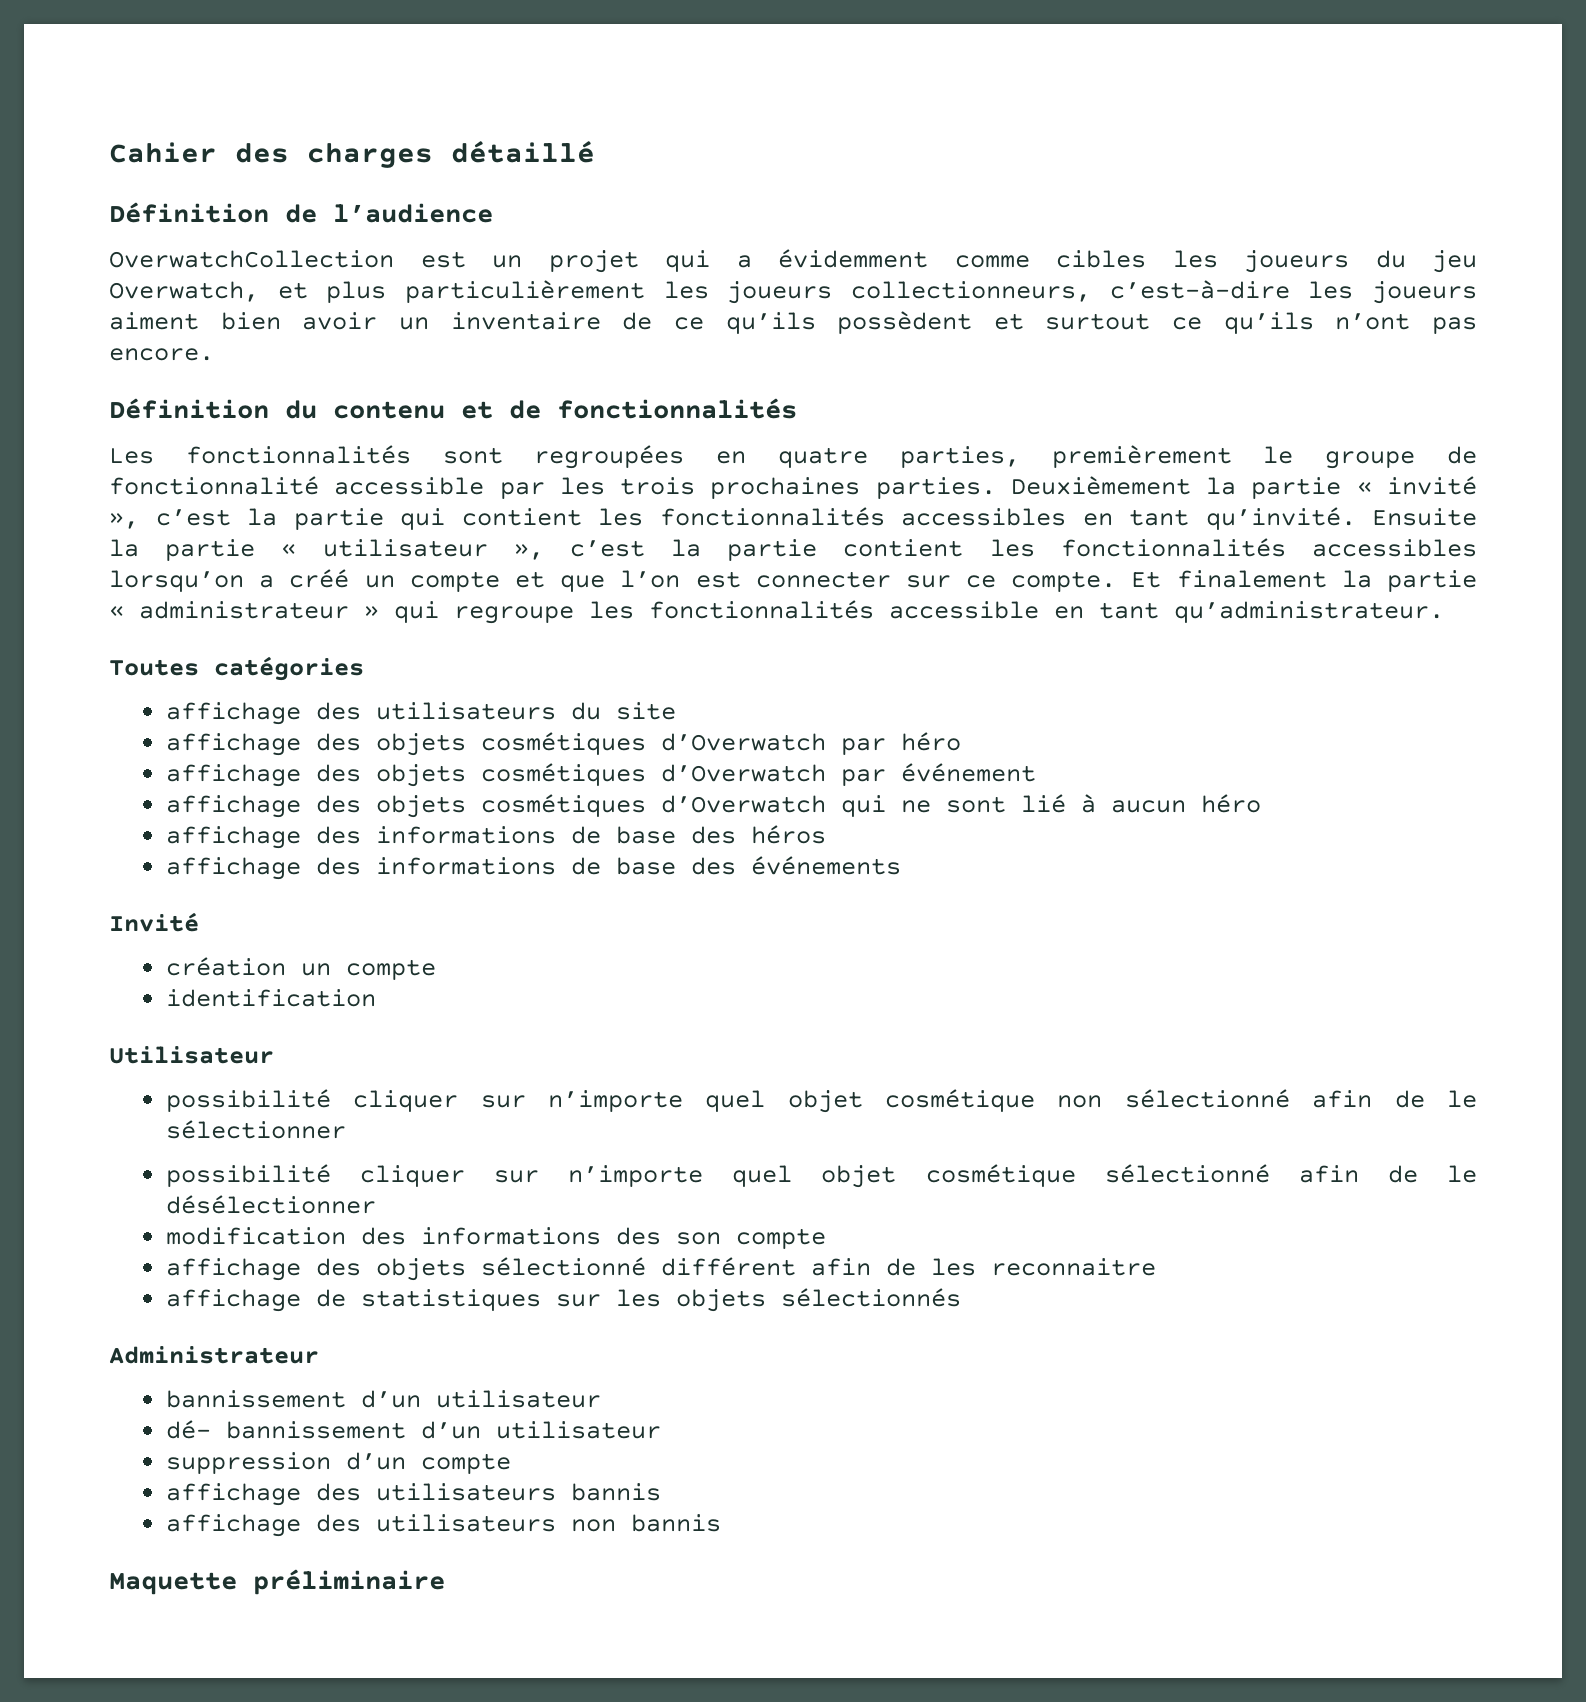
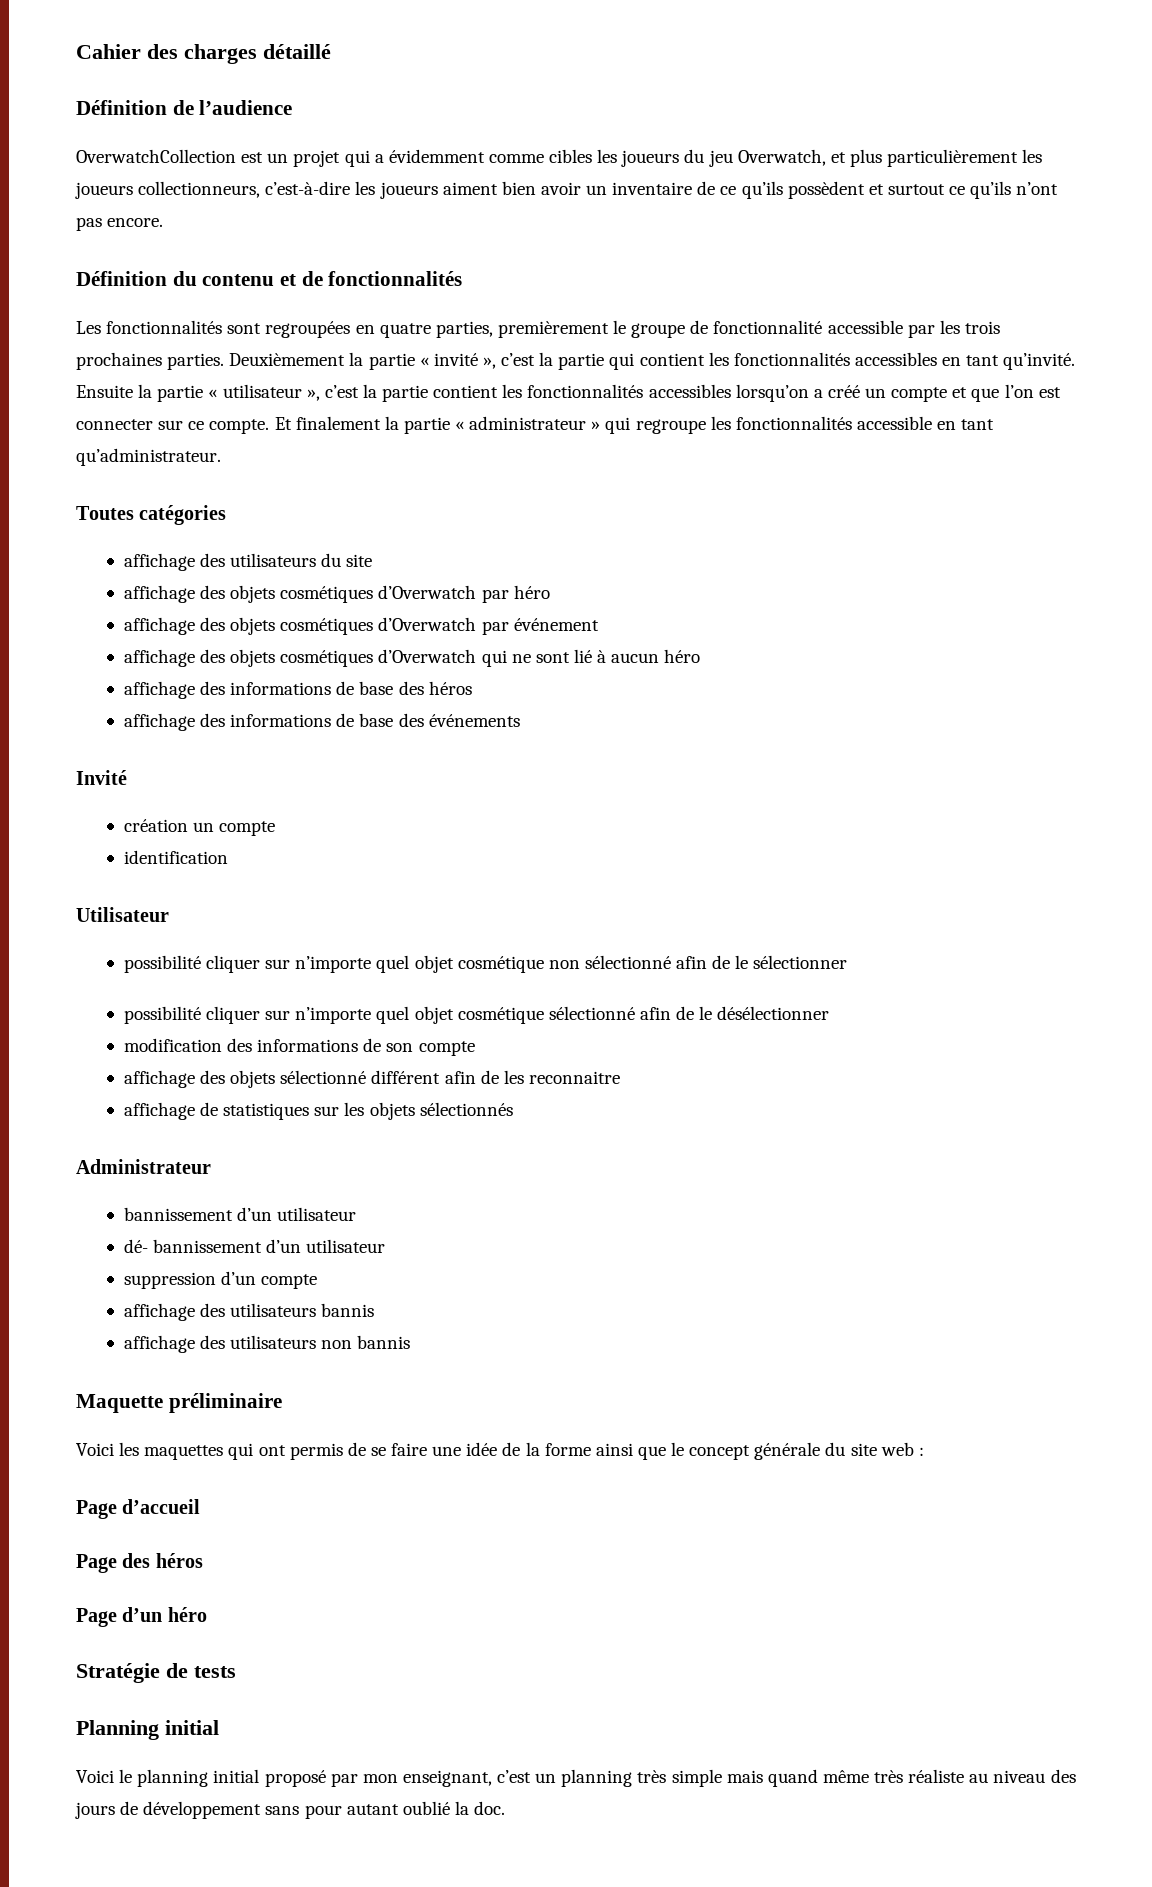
- modification des informations des son compte
+ modification des informations de son compte
+ Voici les maquettes qui ont permis de se faire une idée de la forme ainsi que le concept générale du site web :
+ Page d’accueil
+ Page des héros
+ Page d’un héro
+ Stratégie de tests
+ Planning initial
+ Voici le planning initial proposé par mon enseignant, c’est un planning très simple mais quand même très réaliste au niveau des jours de développement sans pour autant oublié la doc.

